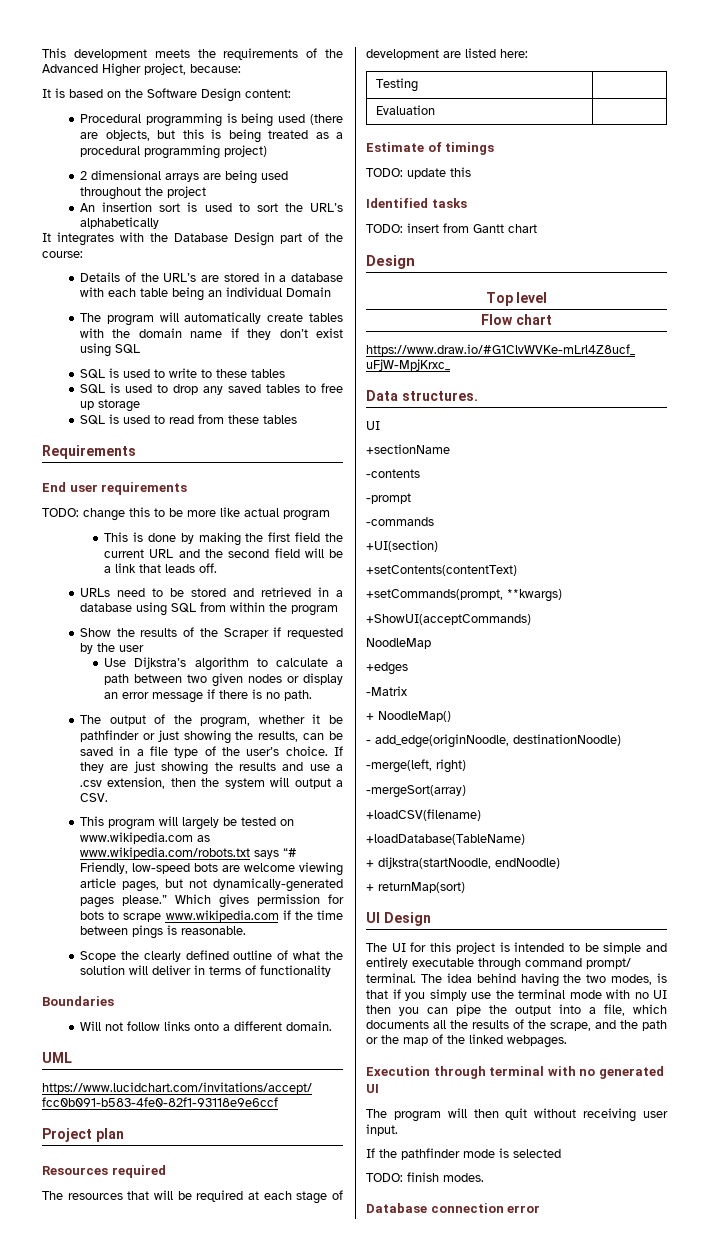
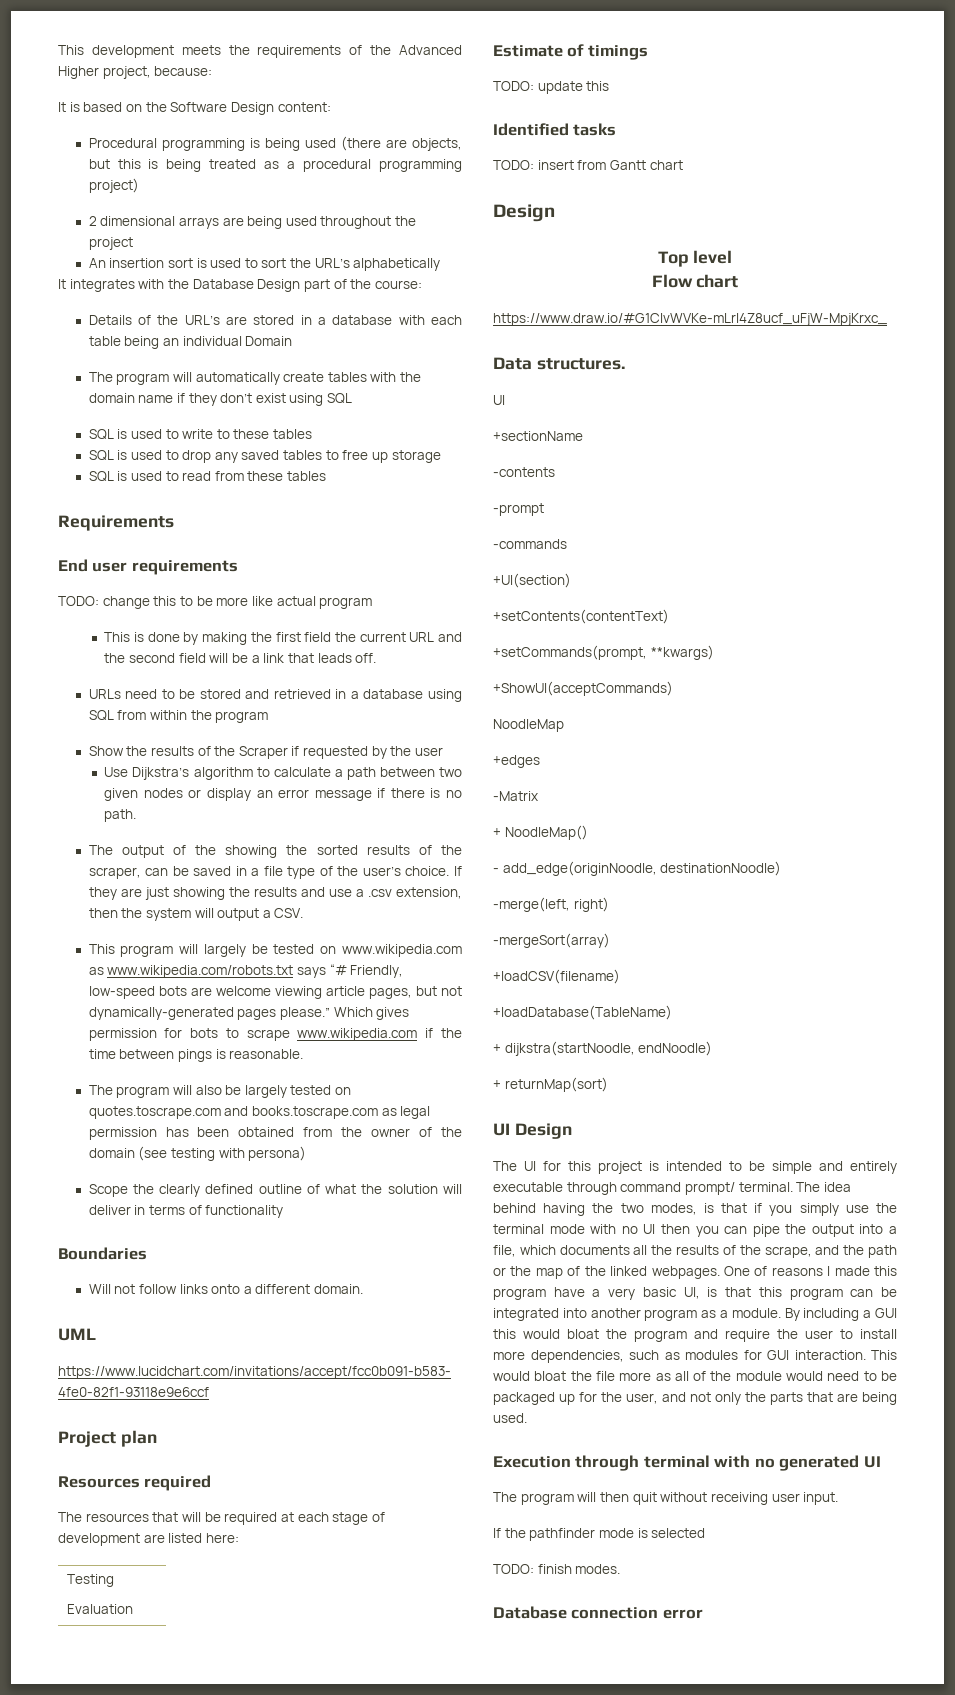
- The output of the program, whether it be pathfinder or just showing the results, can be saved in a file type of the user’s choice.
+ The output of the showing the sorted results of the scraper, can be saved in a file type of the user’s choice.
+ The program will also be largely tested on quotes.toscrape.com and books.toscrape.com as legal permission has been obtained from the owner of the domain (see testing with persona)
+ One of reasons I made this program have a very basic UI, is that this program can be integrated into another program as a module. By including a GUI this would bloat the program and require the user to install more dependencies, such as modules for GUI interaction. This would bloat the file more as all of the module would need to be packaged up for the user, and not only the parts that are being used.

